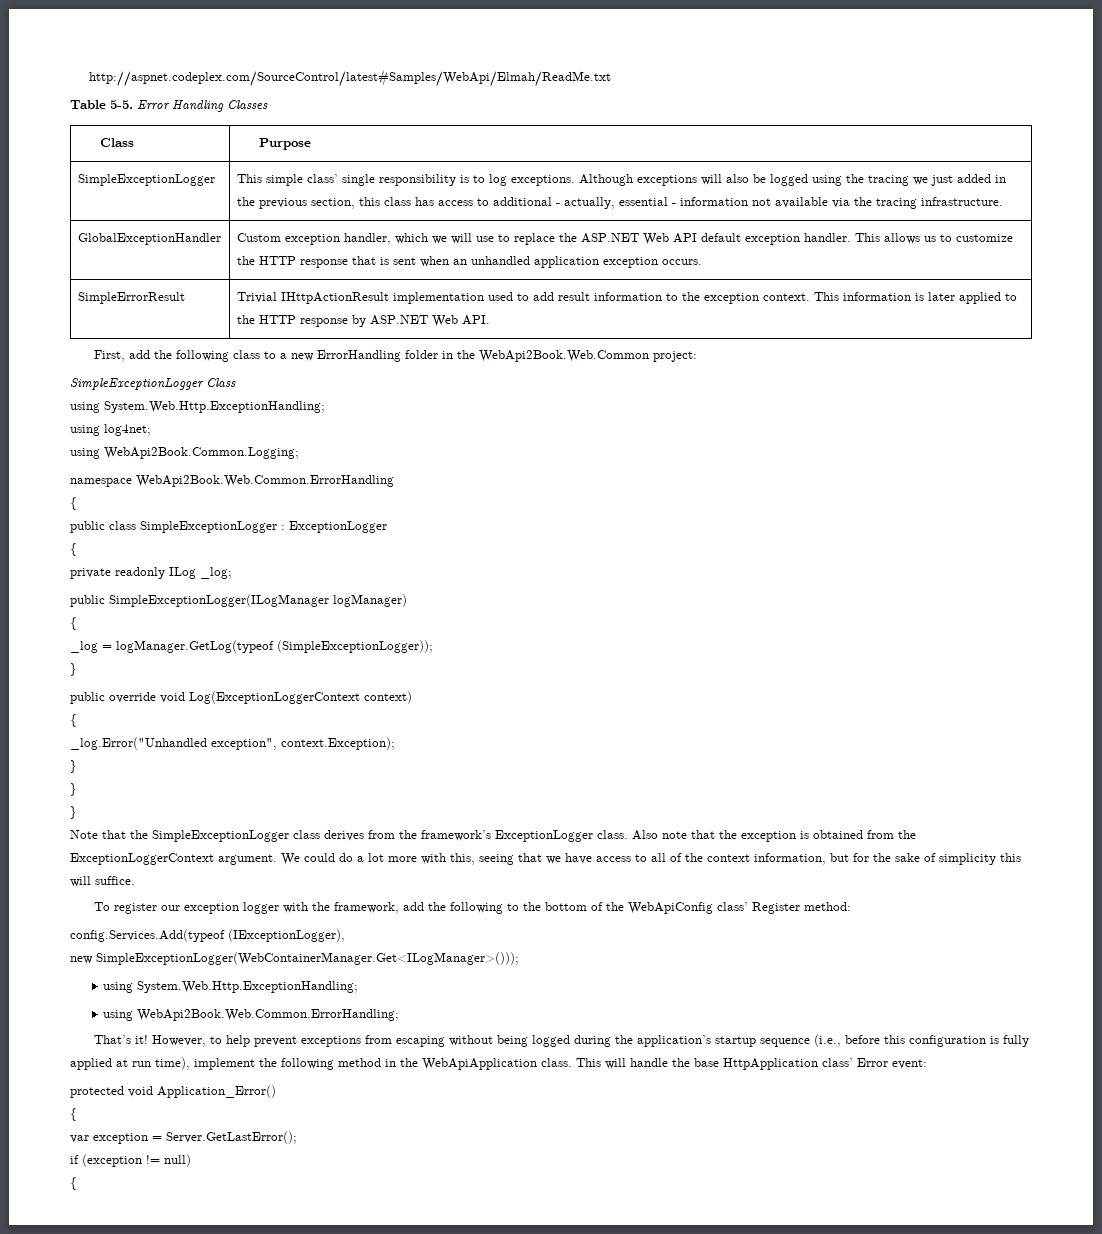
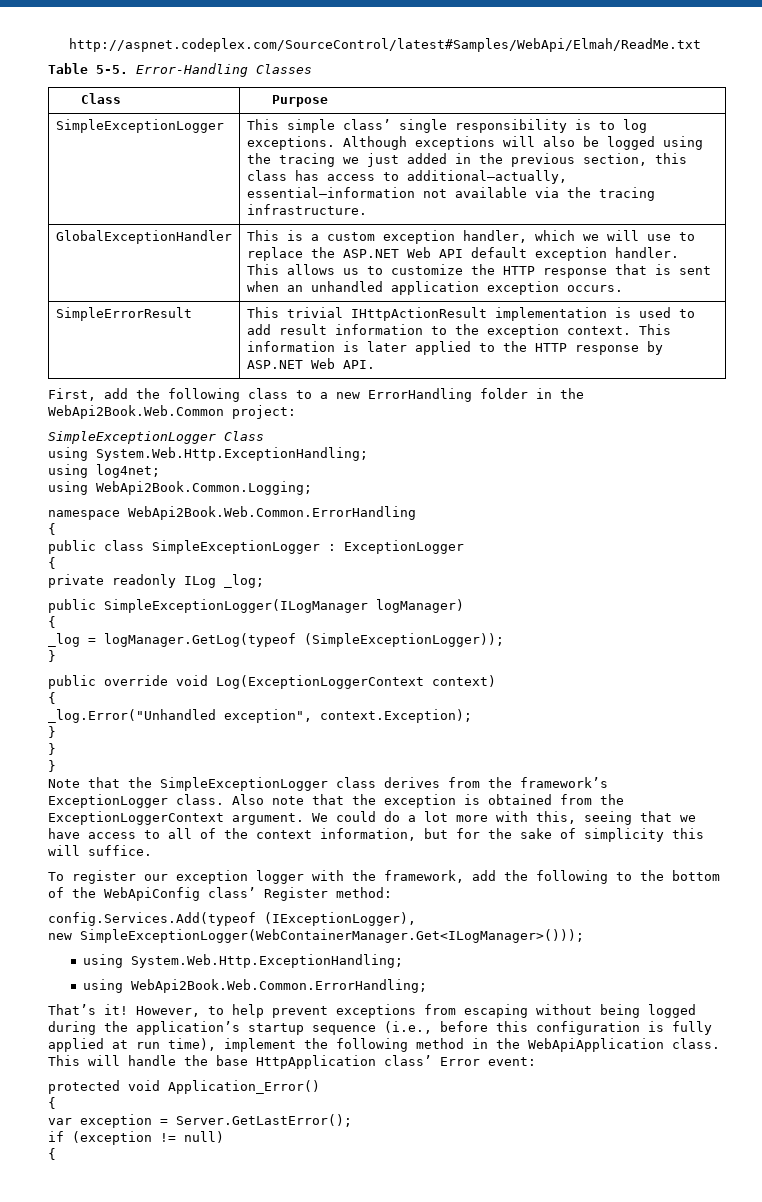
- Error Handling Classes
+ Error-Handling Classes
- Although exceptions will also be logged using the tracing we just added in the previous section, this class has access to additional - actually, essential - information not available via the tracing infrastructure.
+ Although exceptions will also be logged using the tracing we just added in the previous section, this class has access to additional—actually, essential—information not available via the tracing infrastructure.
- GlobalExceptionHandler | Custom exception handler, which we will use to replace the ASP.NET Web API default exception handler. This allows us to customize the HTTP response that is sent when an unhandled application exception occurs.
+ GlobalExceptionHandler | This is a custom exception handler, which we will use to replace the ASP.NET Web API default exception handler. This allows us to customize the HTTP response that is sent when an unhandled application exception occurs.
- SimpleErrorResult | Trivial IHttpActionResult implementation used to add result information to the exception context. This information is later applied to the HTTP response by ASP.NET Web API.
+ SimpleErrorResult | This trivial IHttpActionResult implementation is used to add result information to the exception context. This information is later applied to the HTTP response by ASP.NET Web API.

